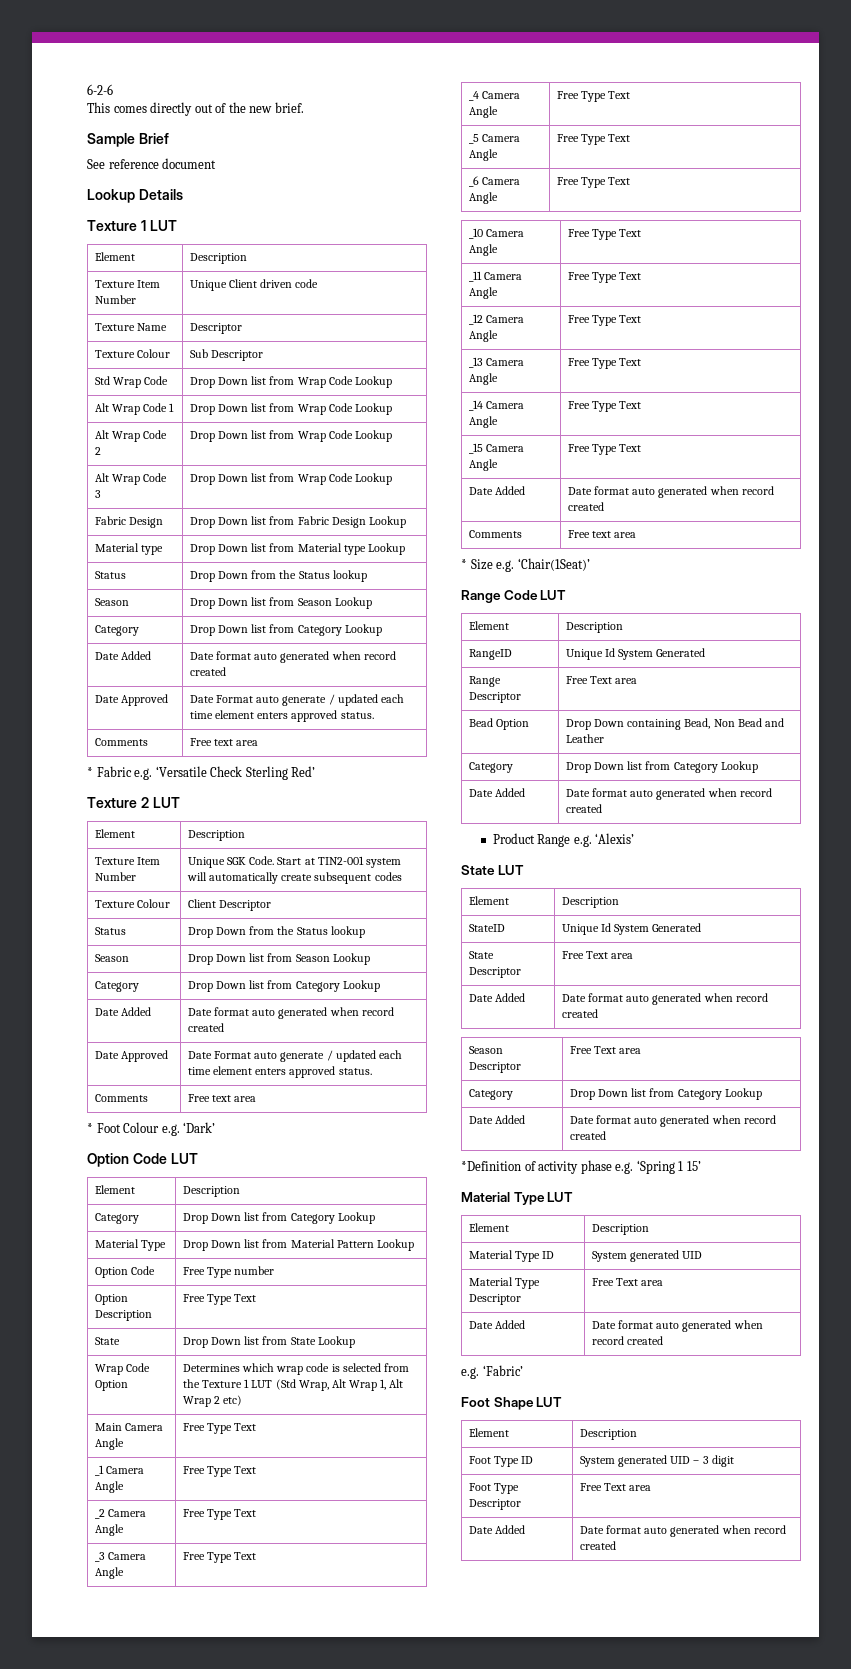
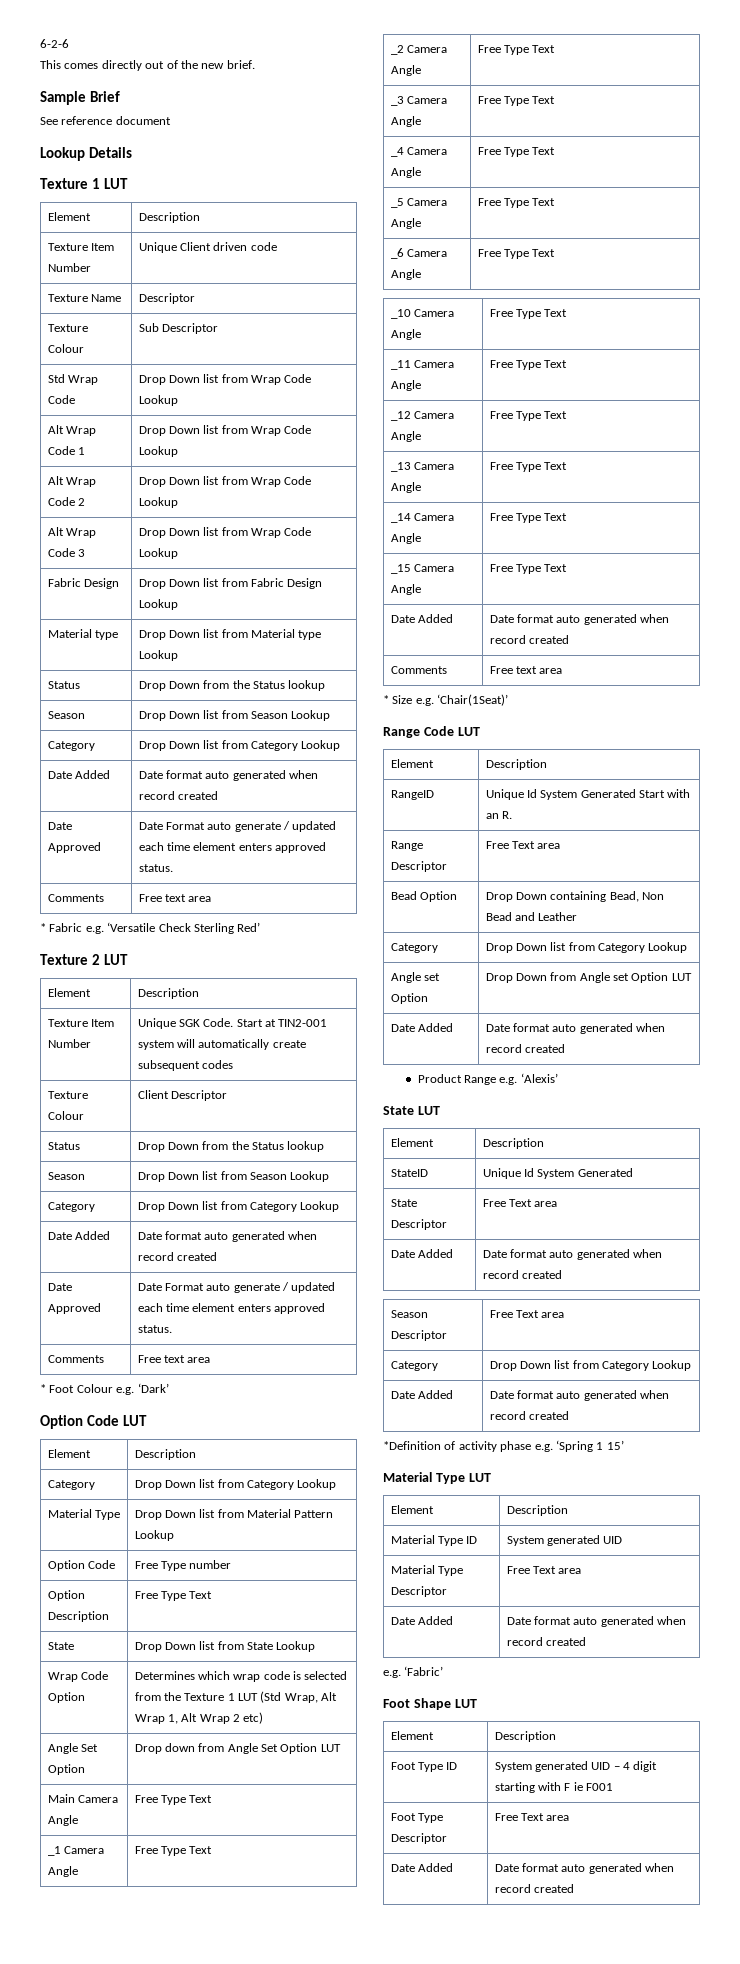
+ Angle Set Option | Drop down from Angle Set Option LUT
- RangeID | Unique Id System Generated
+ RangeID | Unique Id System Generated Start with an R.
+ Angle set Option | Drop Down from Angle set Option LUT
- Foot Type ID | System generated UID – 3 digit
+ Foot Type ID | System generated UID – 4 digit starting with F ie F001

